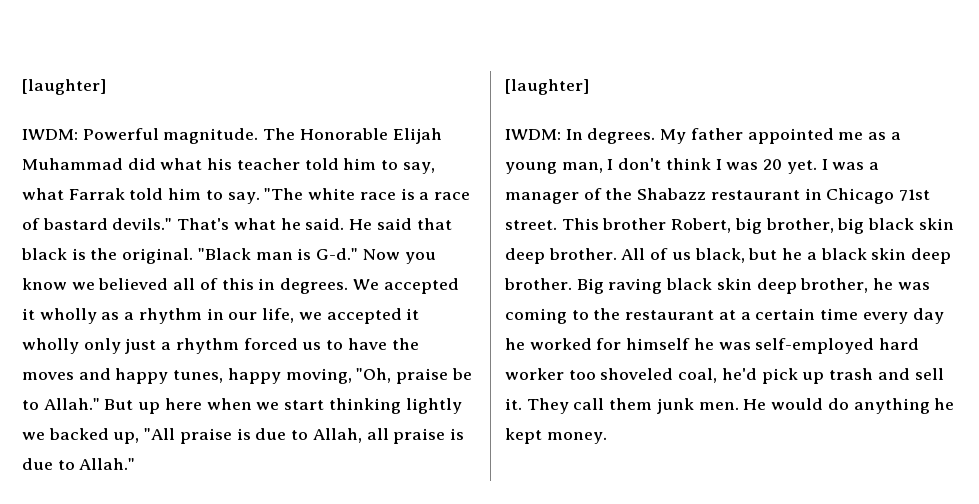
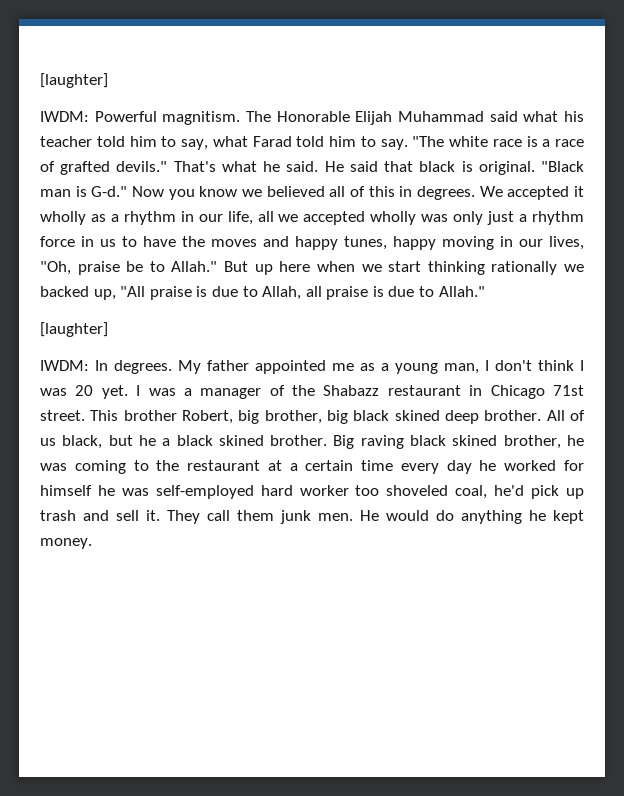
- IWDM: Powerful magnitude.
+ IWDM: Powerful magnitism.
- The Honorable Elijah Muhammad did what his teacher told him to say, what Farrak told him to say.
+ The Honorable Elijah Muhammad said what his teacher told him to say, what Farad told him to say.
- "The white race is a race of bastard devils."
+ "The white race is a race of grafted devils."
- He said that black is the original.
+ He said that black is original.
- We accepted it wholly as a rhythm in our life, we accepted it wholly only just a rhythm forced us to have the moves and happy tunes, happy moving, "Oh, praise be to Allah."
+ We accepted it wholly as a rhythm in our life, all we accepted wholly was only just a rhythm force in us to have the moves and happy tunes, happy moving in our lives, "Oh, praise be to Allah."
- But up here when we start thinking lightly we backed up, "All praise is due to Allah, all praise is due to Allah."
+ But up here when we start thinking rationally we backed up, "All praise is due to Allah, all praise is due to Allah."
- This brother Robert, big brother, big black skin deep brother.
+ This brother Robert, big brother, big black skined deep brother.
- All of us black, but he a black skin deep brother.
+ All of us black, but he a black skined brother.
- Big raving black skin deep brother, he was coming to the restaurant at a certain time every day he worked for himself he was self-employed hard worker too shoveled coal, he'd pick up trash and sell it.
+ Big raving black skined brother, he was coming to the restaurant at a certain time every day he worked for himself he was self-employed hard worker too shoveled coal, he'd pick up trash and sell it.

